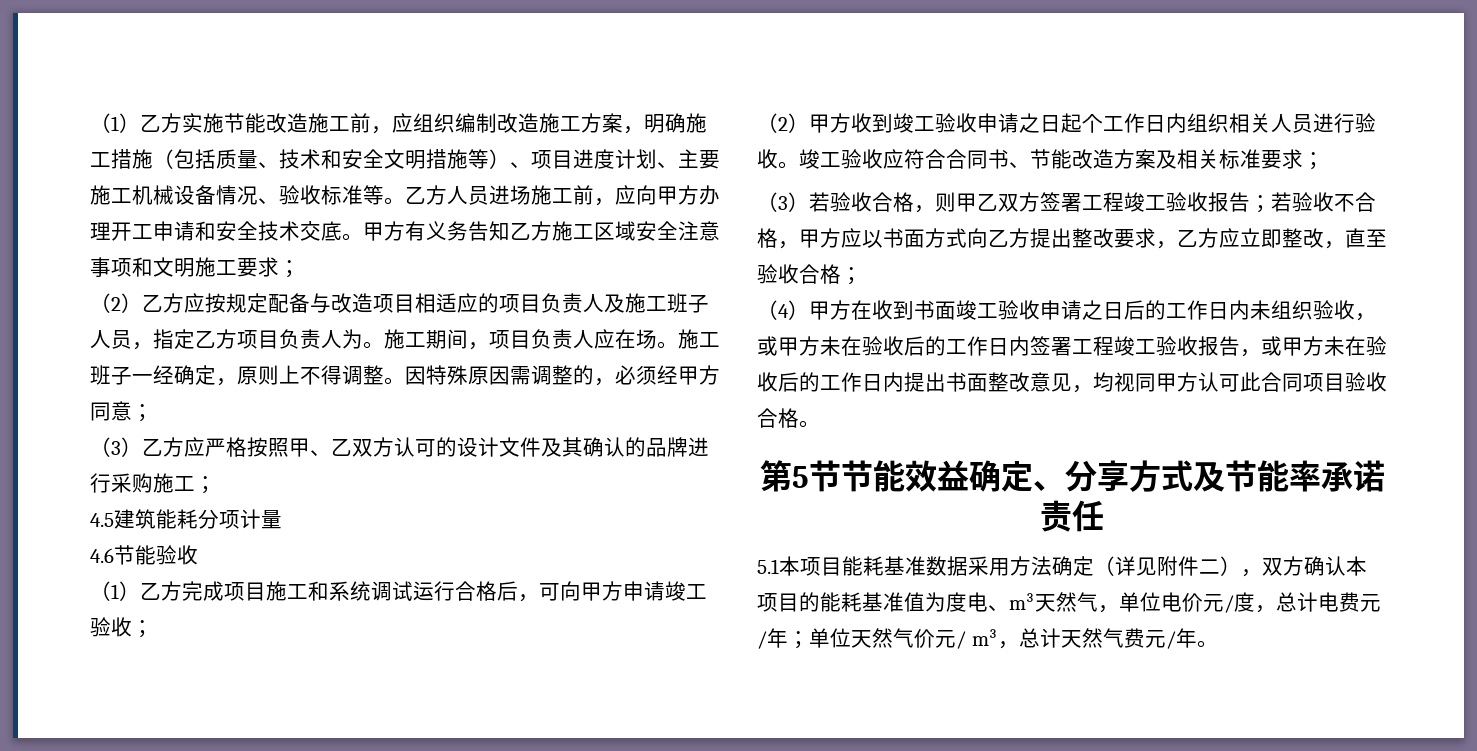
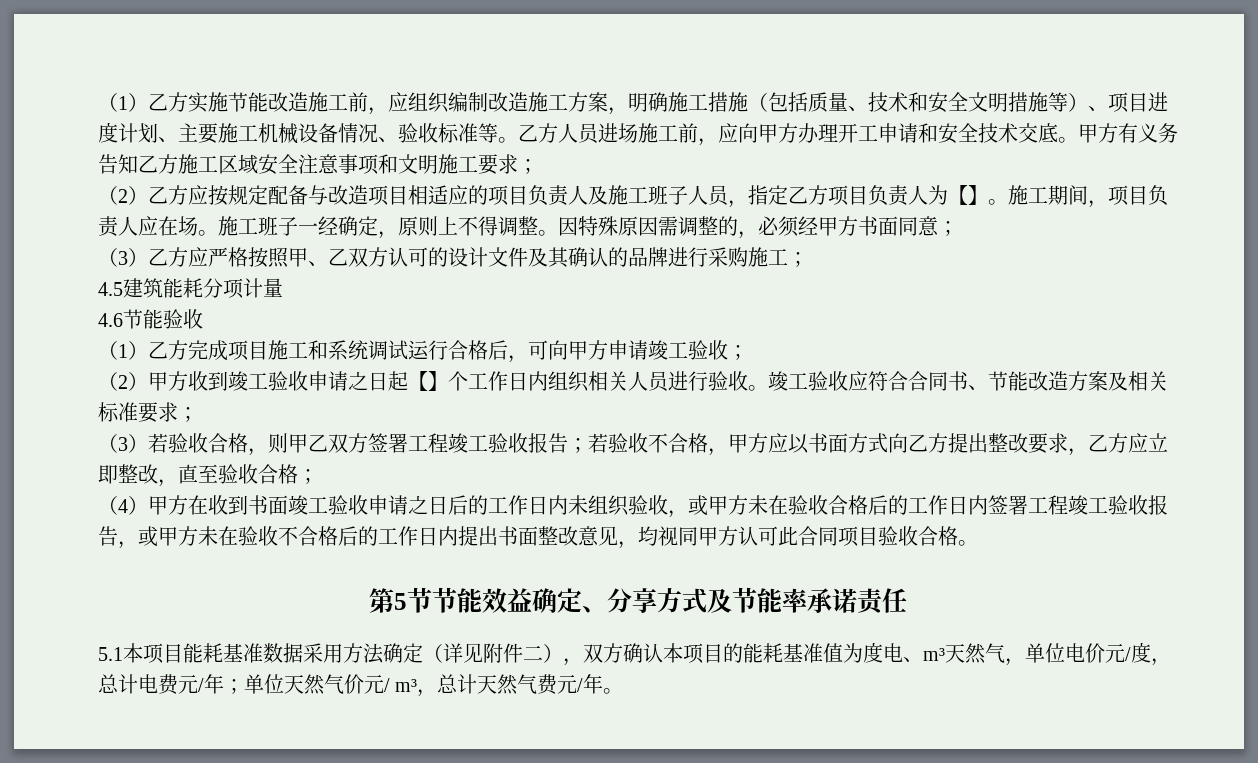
- （2）乙方应按规定配备与改造项目相适应的项目负责人及施工班子人员，指定乙方项目负责人为。
+ （2）乙方应按规定配备与改造项目相适应的项目负责人及施工班子人员，指定乙方项目负责人为【】。
- 因特殊原因需调整的，必须经甲方同意；
+ 因特殊原因需调整的，必须经甲方书面同意；
- （2）甲方收到竣工验收申请之日起个工作日内组织相关人员进行验收。
+ （2）甲方收到竣工验收申请之日起【】个工作日内组织相关人员进行验收。
- （4）甲方在收到书面竣工验收申请之日后的工作日内未组织验收，或甲方未在验收后的工作日内签署工程竣工验收报告，或甲方未在验收后的工作日内提出书面整改意见，均视同甲方认可此合同项目验收合格。
+ （4）甲方在收到书面竣工验收申请之日后的工作日内未组织验收，或甲方未在验收合格后的工作日内签署工程竣工验收报告，或甲方未在验收不合格后的工作日内提出书面整改意见，均视同甲方认可此合同项目验收合格。

